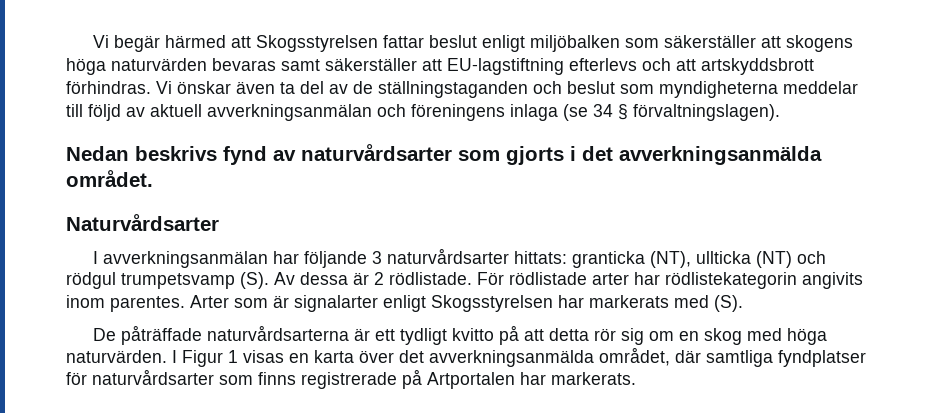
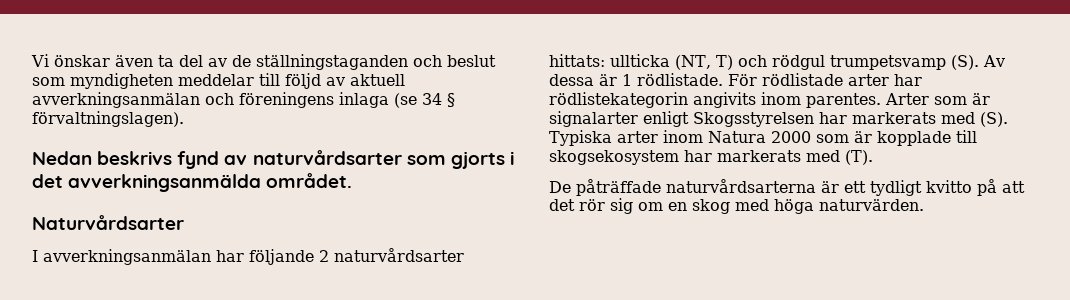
- Vi begär härmed att Skogsstyrelsen fattar beslut enligt miljöbalken som säkerställer att skogens höga naturvärden bevaras samt säkerställer att EU-lagstiftning efterlevs och att artskyddsbrott förhindras. Vi önskar även ta del av de ställningstaganden och beslut som myndigheterna meddelar till följd av aktuell avverkningsanmälan och föreningens inlaga (se 34 § förvaltningslagen).
+ Vi önskar även ta del av de ställningstaganden och beslut som myndigheten meddelar till följd av aktuell avverkningsanmälan och föreningens inlaga (se 34 § förvaltningslagen).
- I avverkningsanmälan har följande 3 naturvårdsarter hittats: granticka (NT), ullticka (NT) och rödgul trumpetsvamp (S). Av dessa är 2 rödlistade.
+ I avverkningsanmälan har följande 2 naturvårdsarter hittats: ullticka (NT, T) och rödgul trumpetsvamp (S). Av dessa är 1 rödlistade.
- Arter som är signalarter enligt Skogsstyrelsen har markerats med (S).
+ Arter som är signalarter enligt Skogsstyrelsen har markerats med (S). Typiska arter inom Natura 2000 som är kopplade till skogsekosystem har markerats med (T).
- De påträffade naturvårdsarterna är ett tydligt kvitto på att detta rör sig om en skog med höga naturvärden. I Figur 1 visas en karta över det avverkningsanmälda området, där samtliga fyndplatser för naturvårdsarter som finns registrerade på Artportalen har markerats.
+ De påträffade naturvårdsarterna är ett tydligt kvitto på att det rör sig om en skog med höga naturvärden.

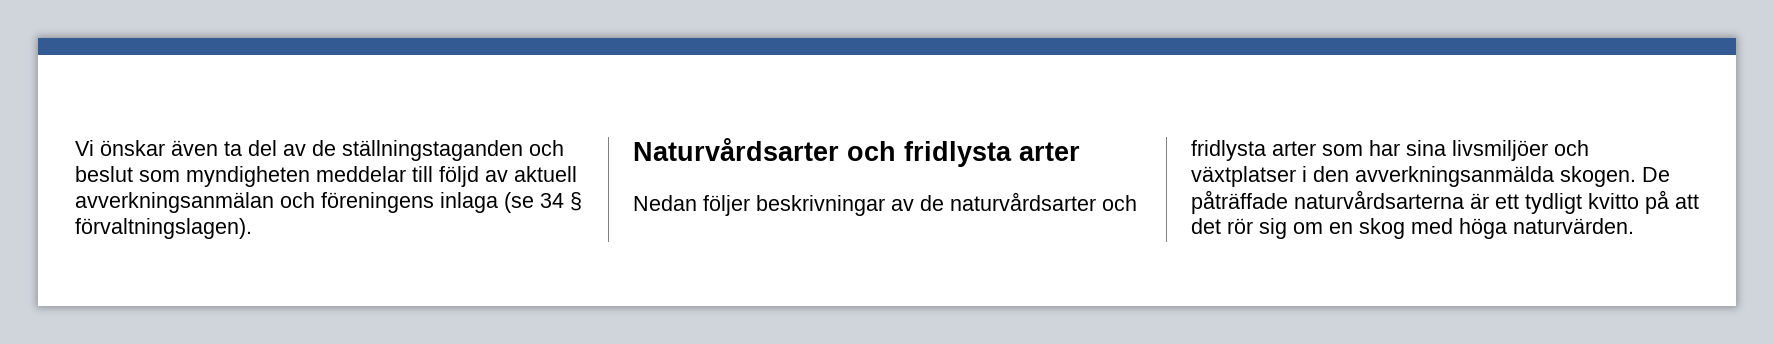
- Nedan beskrivs fynd av naturvårdsarter som gjorts i det avverkningsanmälda området.
- Naturvårdsarter
- I avverkningsanmälan har följande 2 naturvårdsarter hittats: ullticka (NT, T) och rödgul trumpetsvamp (S). Av dessa är 1 rödlistade. För rödlistade arter har rödlistekategorin angivits inom parentes. Arter som är signalarter enligt Skogsstyrelsen har markerats med (S). Typiska arter inom Natura 2000 som är kopplade till skogsekosystem har markerats med (T).
- De påträffade naturvårdsarterna är ett tydligt kvitto på att det rör sig om en skog med höga naturvärden.
+ Naturvårdsarter och fridlysta arter
+ Nedan följer beskrivningar av de naturvårdsarter och fridlysta arter som har sina livsmiljöer och växtplatser i den avverkningsanmälda skogen. De påträffade naturvårdsarterna är ett tydligt kvitto på att det rör sig om en skog med höga naturvärden.

